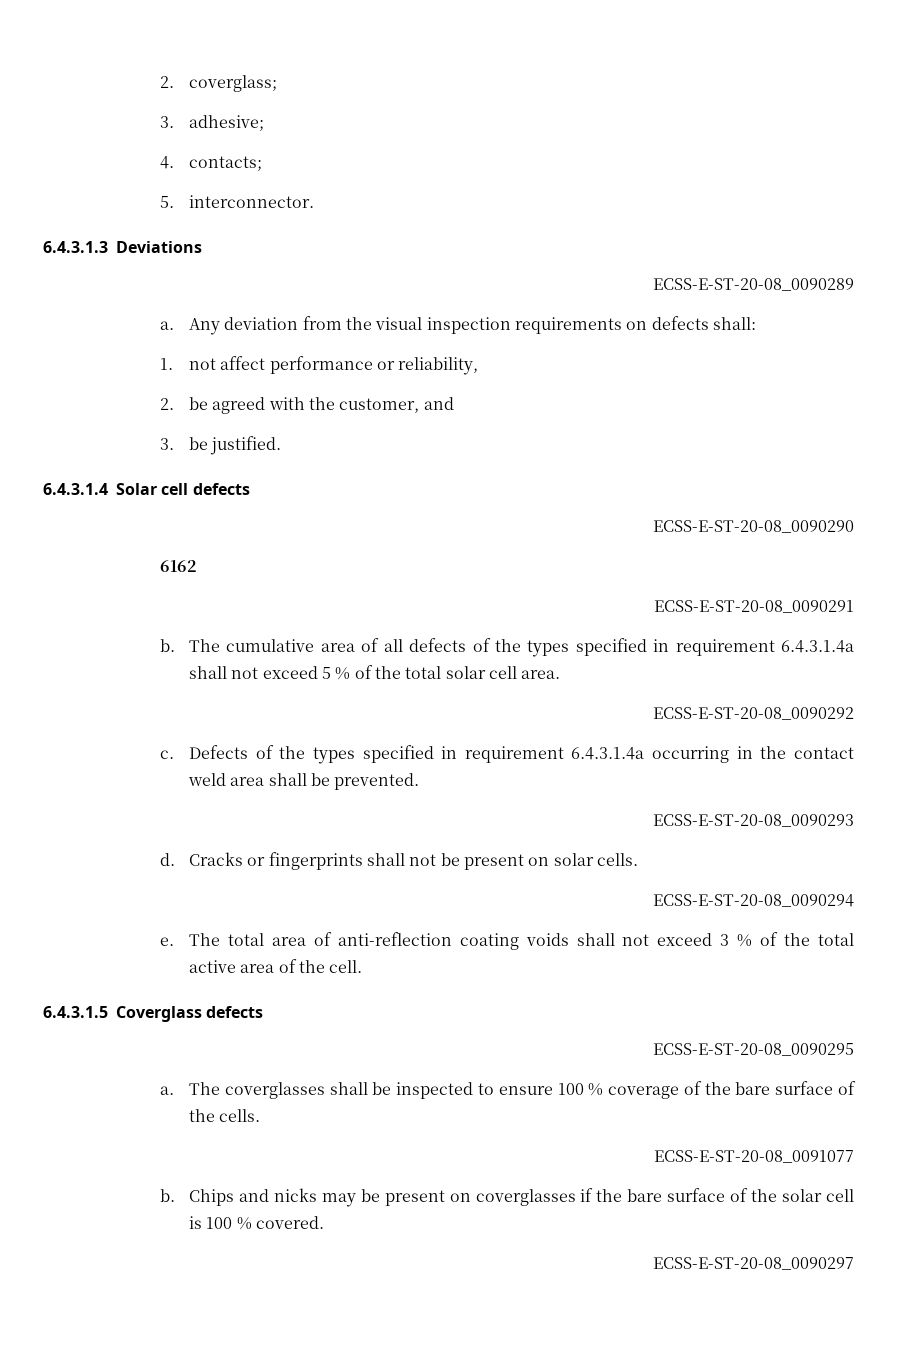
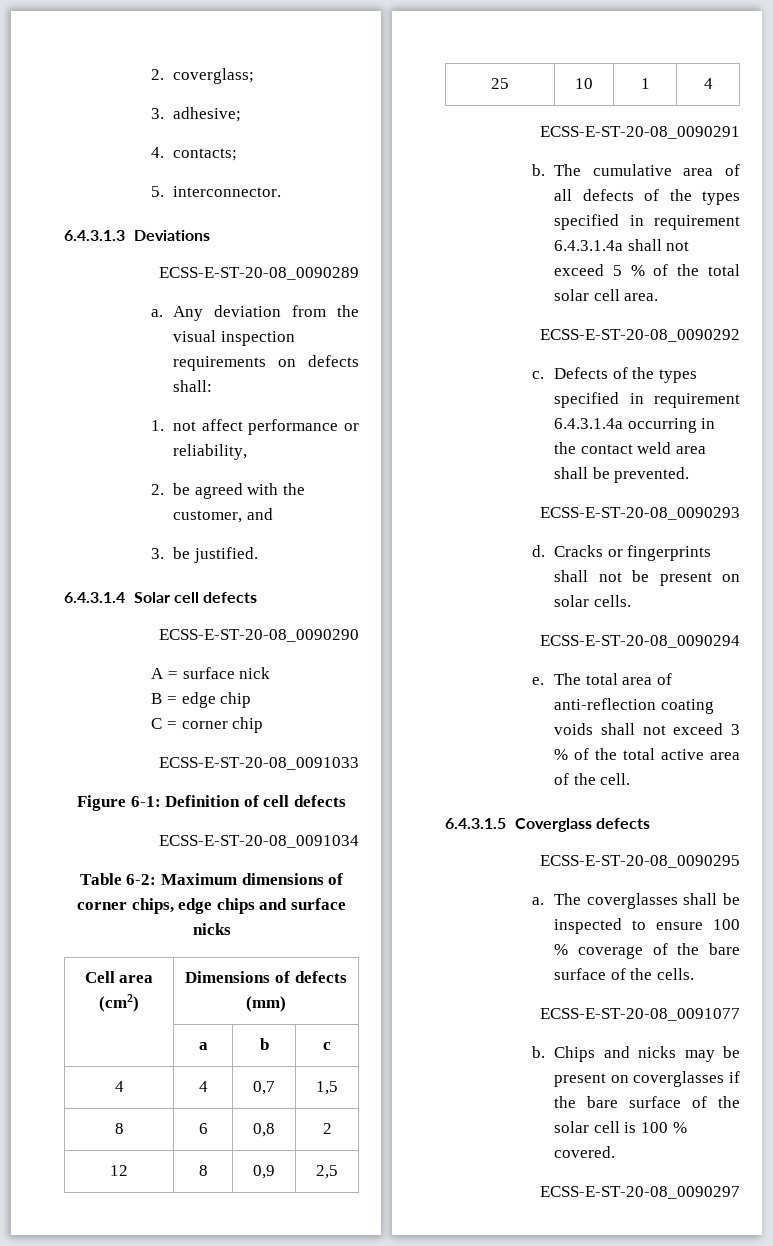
- 6162
+ A = surface nick
+ B = edge chip
+ C = corner chip
+ ECSS-E-ST-20-08_0091033
+ Figure 6-1: Definition of cell defects
+ ECSS-E-ST-20-08_0091034
+ Table 6-2: Maximum dimensions of corner chips, edge chips and surface nicks
+ Cell area (cm2) | Dimensions of defects (mm)
+ | a | b | c
+ 4 | 4 | 0,7 | 1,5
+ 8 | 6 | 0,8 | 2
+ 12 | 8 | 0,9 | 2,5
+ 25 | 10 | 1 | 4

